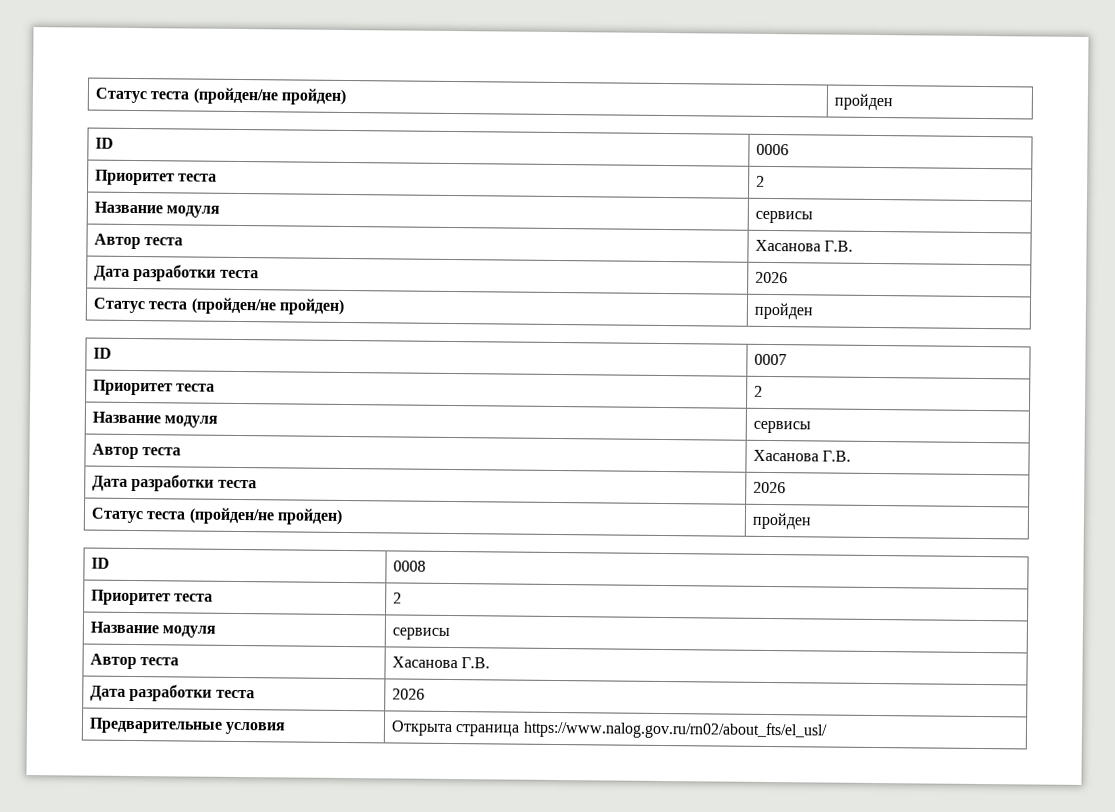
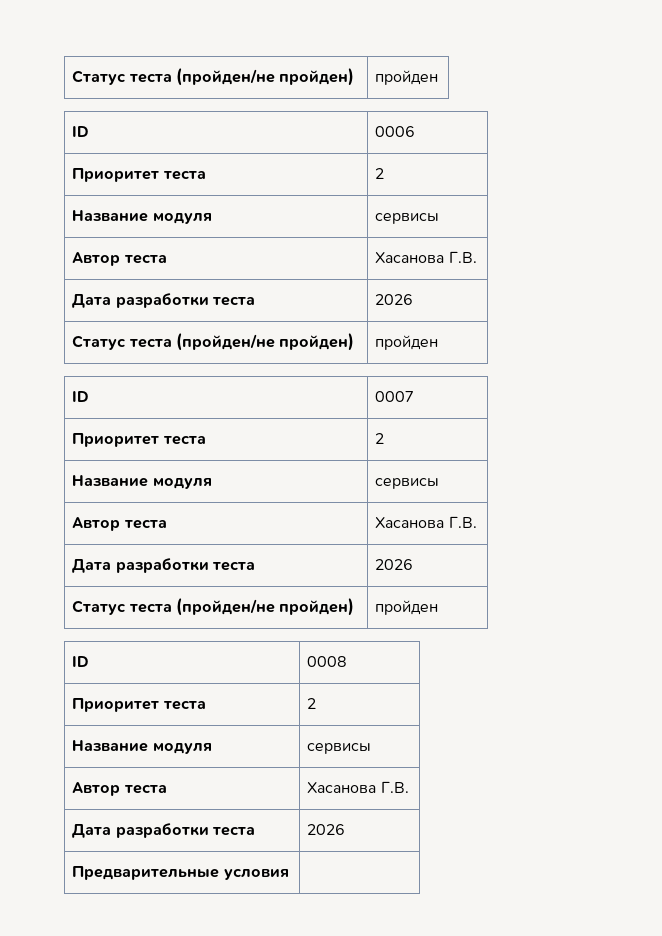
- Предварительные условия | Открыта страница https://www.nalog.gov.ru/rn02/about_fts/el_usl/
+ Предварительные условия |

